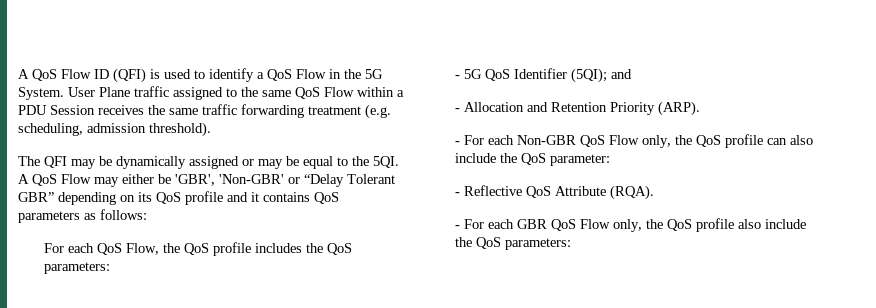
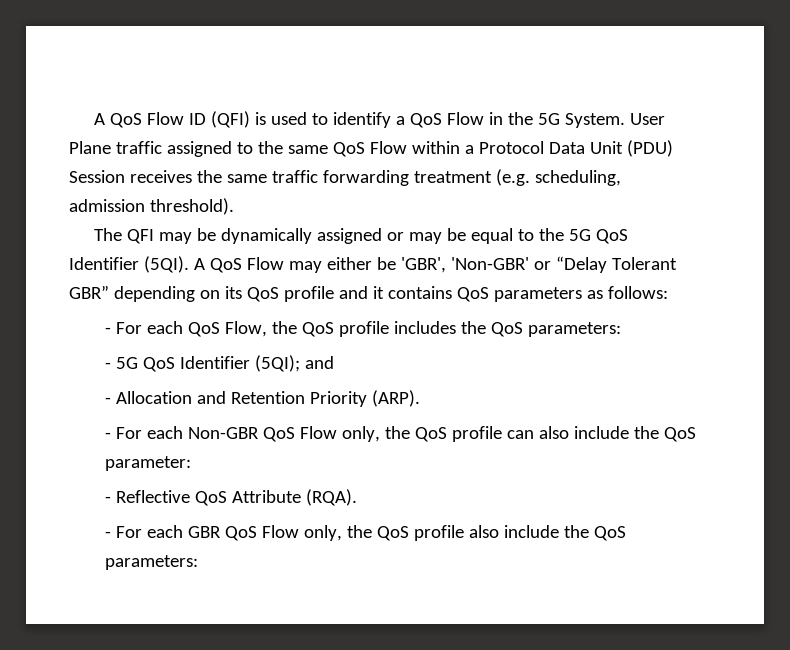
- User Plane traffic assigned to the same QoS Flow within a PDU Session receives the same traffic forwarding treatment (e.g. scheduling, admission threshold).
+ User Plane traffic assigned to the same QoS Flow within a Protocol Data Unit (PDU) Session receives the same traffic forwarding treatment (e.g. scheduling, admission threshold).
- The QFI may be dynamically assigned or may be equal to the 5QI.
+ The QFI may be dynamically assigned or may be equal to the 5G QoS Identifier (5QI).
- For each QoS Flow, the QoS profile includes the QoS parameters:
+ - For each QoS Flow, the QoS profile includes the QoS parameters:

